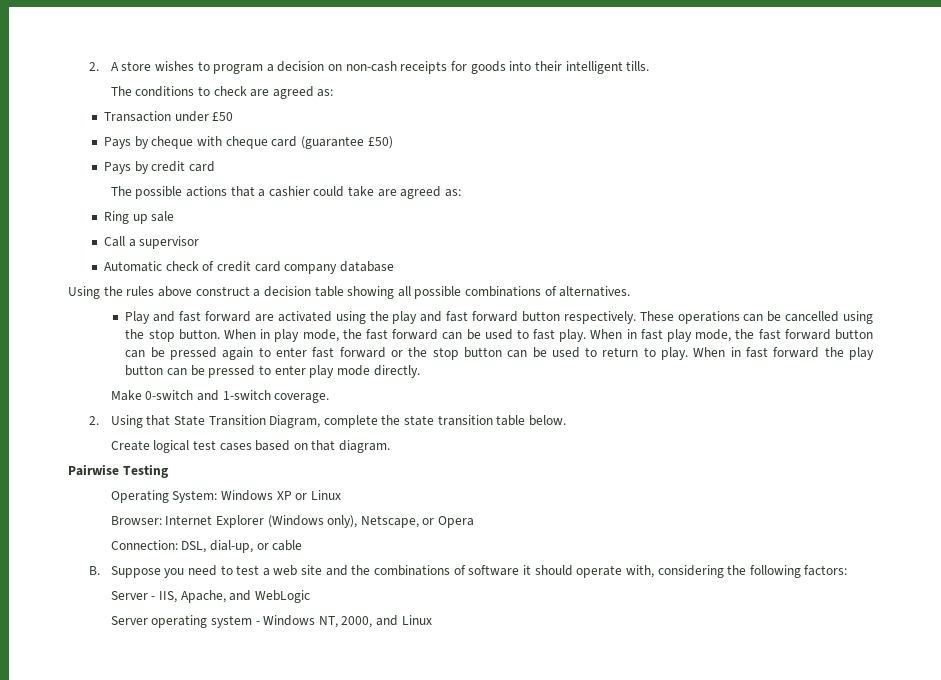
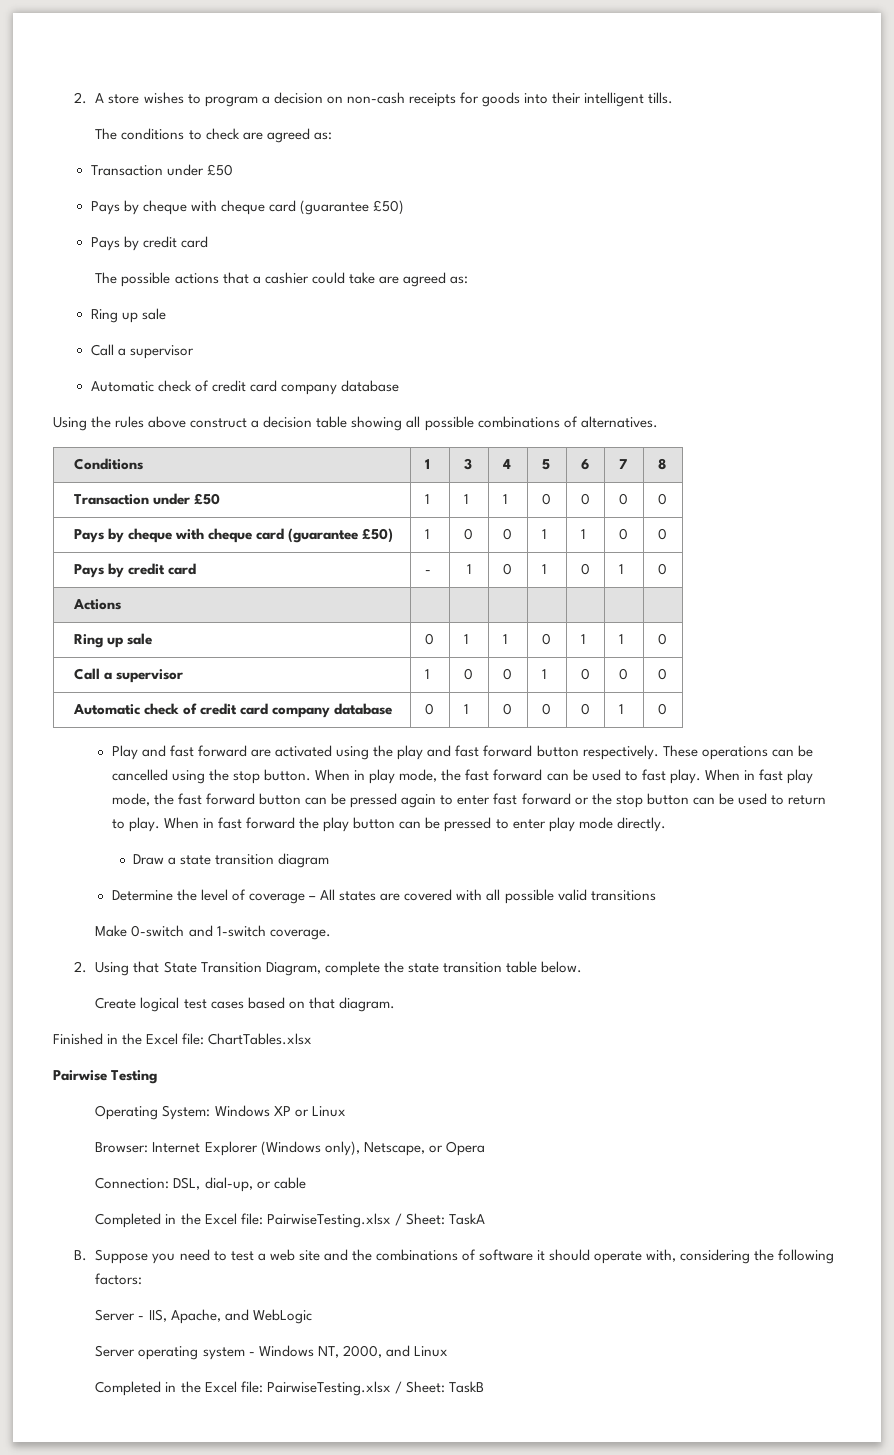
+ Conditions | 1 | 3 | 4 | 5 | 6 | 7 | 8
+ Transaction under £50 | 1 | 1 | 1 | 0 | 0 | 0 | 0
+ Pays by cheque with cheque card (guarantee £50) | 1 | 0 | 0 | 1 | 1 | 0 | 0
+ Pays by credit card | - | 1 | 0 | 1 | 0 | 1 | 0
+ Actions | | | | | | |
+ Ring up sale | 0 | 1 | 1 | 0 | 1 | 1 | 0
+ Call a supervisor | 1 | 0 | 0 | 1 | 0 | 0 | 0
+ Automatic check of credit card company database | 0 | 1 | 0 | 0 | 0 | 1 | 0
+ Draw a state transition diagram
+ Determine the level of coverage – All states are covered with all possible valid transitions
+ Finished in the Excel file: ChartTables.xlsx
+ Completed in the Excel file: PairwiseTesting.xlsx / Sheet: TaskA
+ Completed in the Excel file: PairwiseTesting.xlsx / Sheet: TaskB

